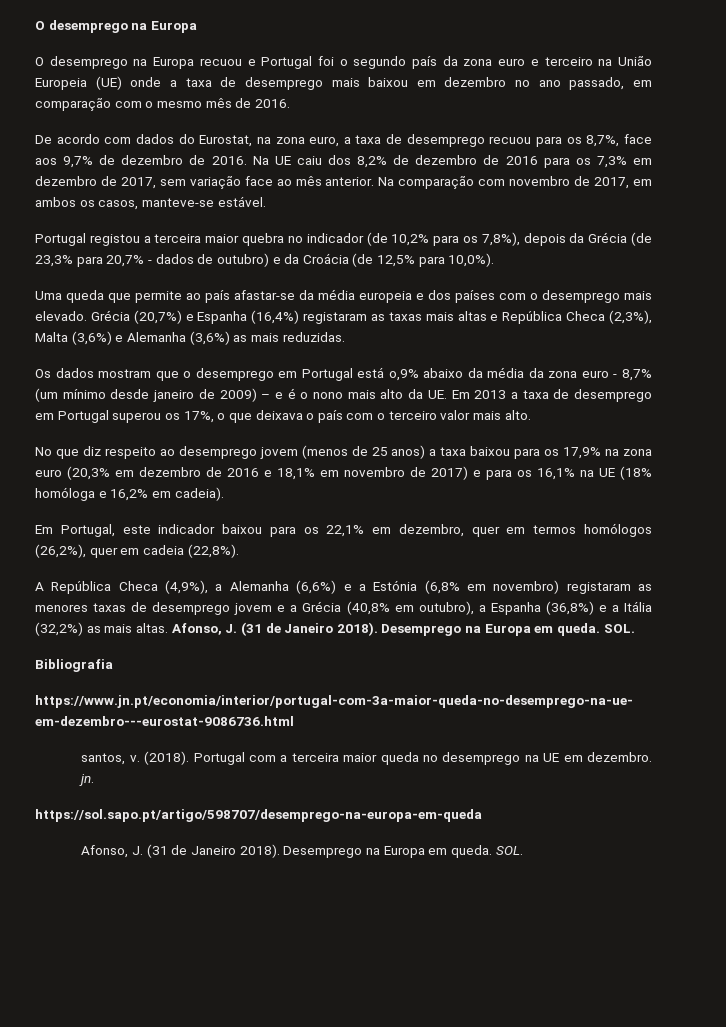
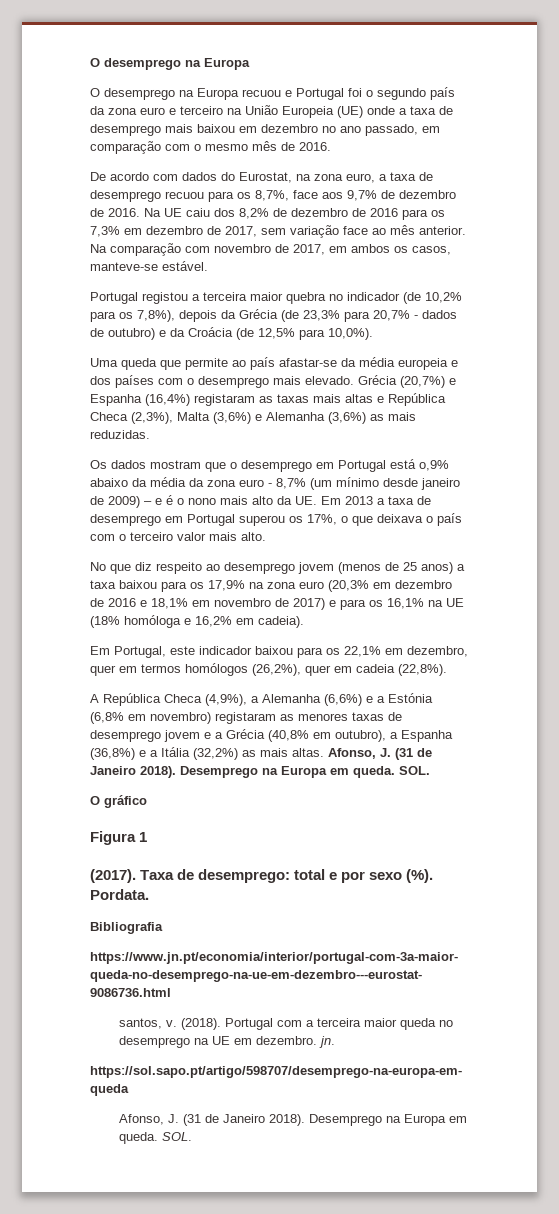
+ O gráfico
+ Figura 1
+ (2017). Taxa de desemprego: total e por sexo (%). Pordata.

